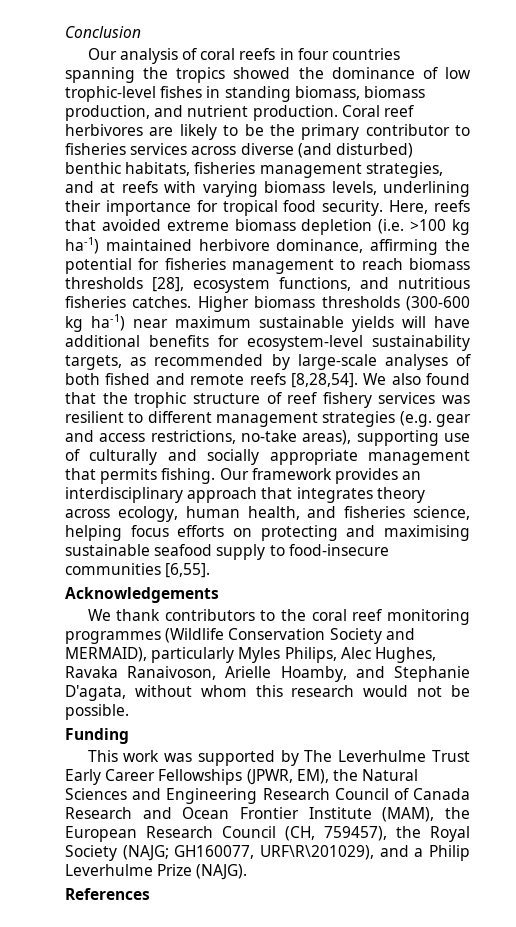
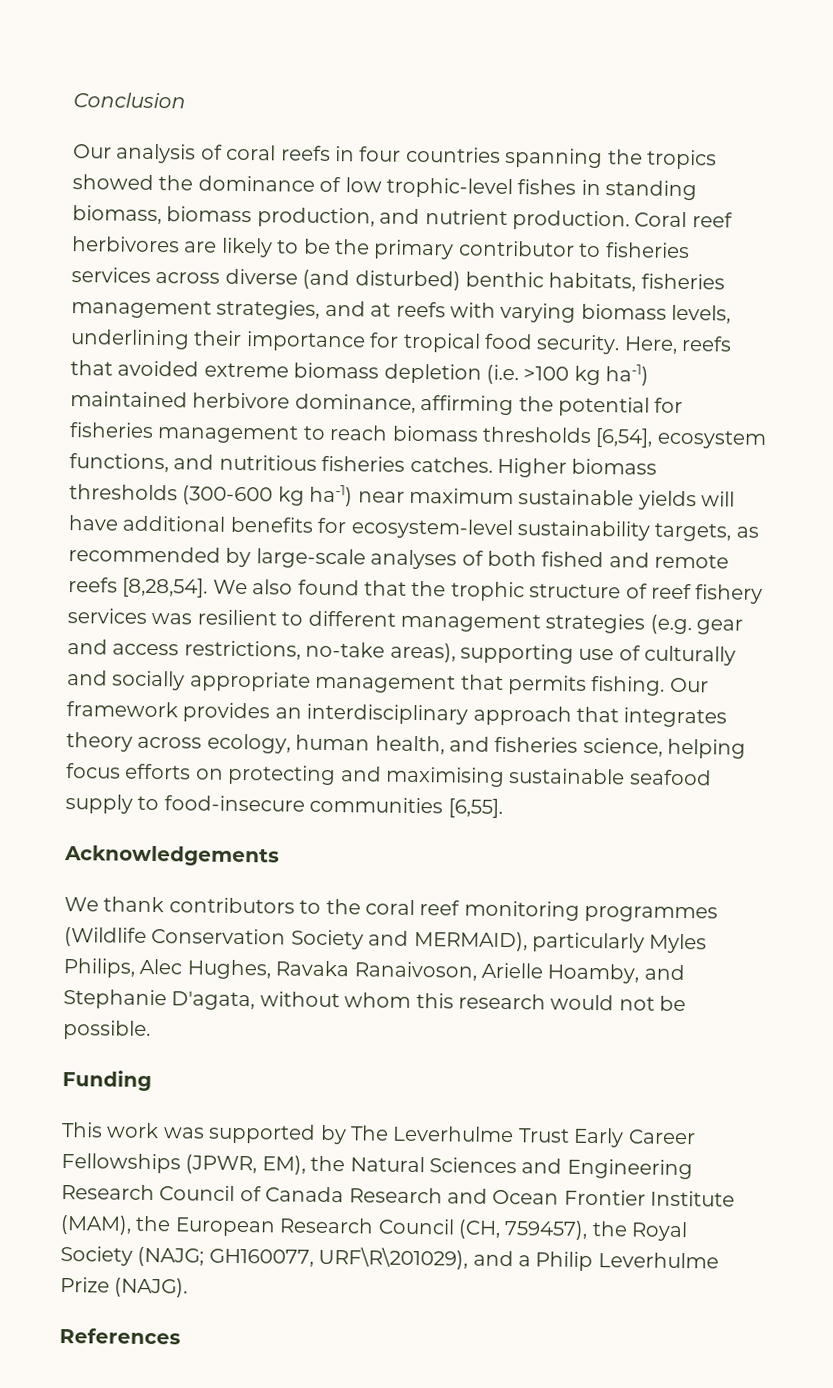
- Here, reefs that avoided extreme biomass depletion (i.e. >100 kg ha-1) maintained herbivore dominance, affirming the potential for fisheries management to reach biomass thresholds [28], ecosystem functions, and nutritious fisheries catches.
+ Here, reefs that avoided extreme biomass depletion (i.e. >100 kg ha-1) maintained herbivore dominance, affirming the potential for fisheries management to reach biomass thresholds [6,54], ecosystem functions, and nutritious fisheries catches.

